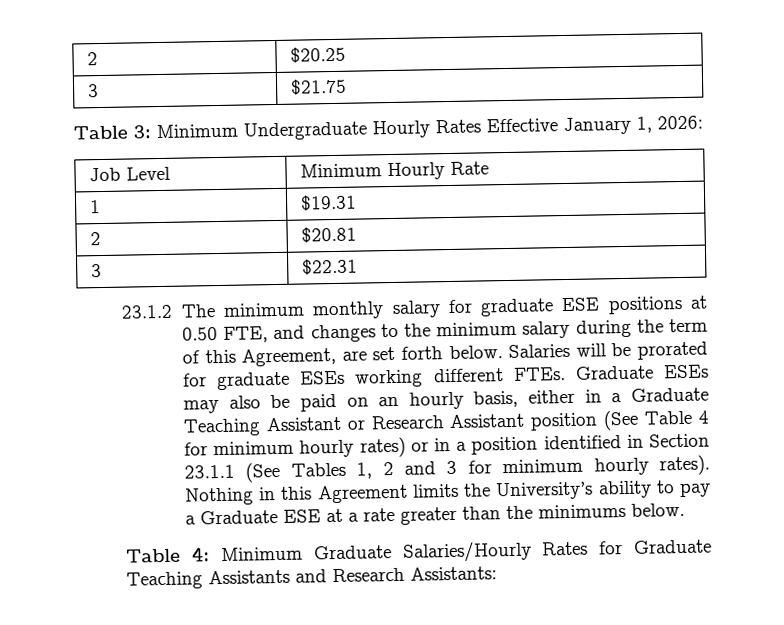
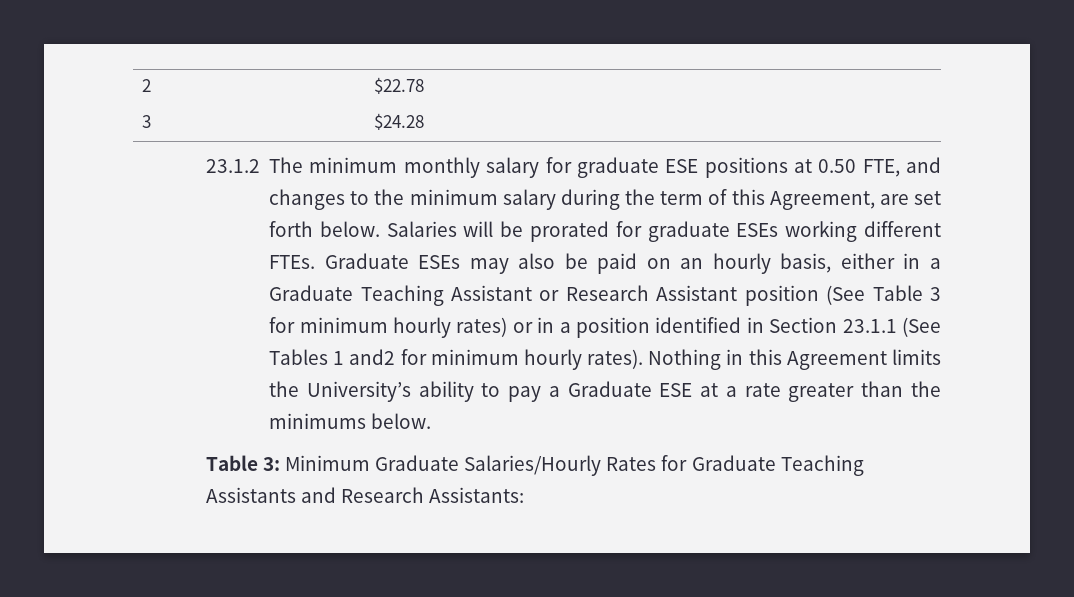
- 2 | $20.25
- 3 | $21.75
- Table 3: Minimum Undergraduate Hourly Rates Effective January 1, 2026:
- Job Level | Minimum Hourly Rate
- 1 | $19.31
- 2 | $20.81
- 3 | $22.31
+ 2 | $22.78
+ 3 | $24.28
- Graduate ESEs may also be paid on an hourly basis, either in a Graduate Teaching Assistant or Research Assistant position (See Table 4 for minimum hourly rates) or in a position identified in Section 23.1.1 (See Tables 1, 2 and 3 for minimum hourly rates).
+ Graduate ESEs may also be paid on an hourly basis, either in a Graduate Teaching Assistant or Research Assistant position (See Table 3 for minimum hourly rates) or in a position identified in Section 23.1.1 (See Tables 1 and2 for minimum hourly rates).
- Table 4: Minimum Graduate Salaries/Hourly Rates for Graduate Teaching Assistants and Research Assistants:
+ Table 3: Minimum Graduate Salaries/Hourly Rates for Graduate Teaching Assistants and Research Assistants:

